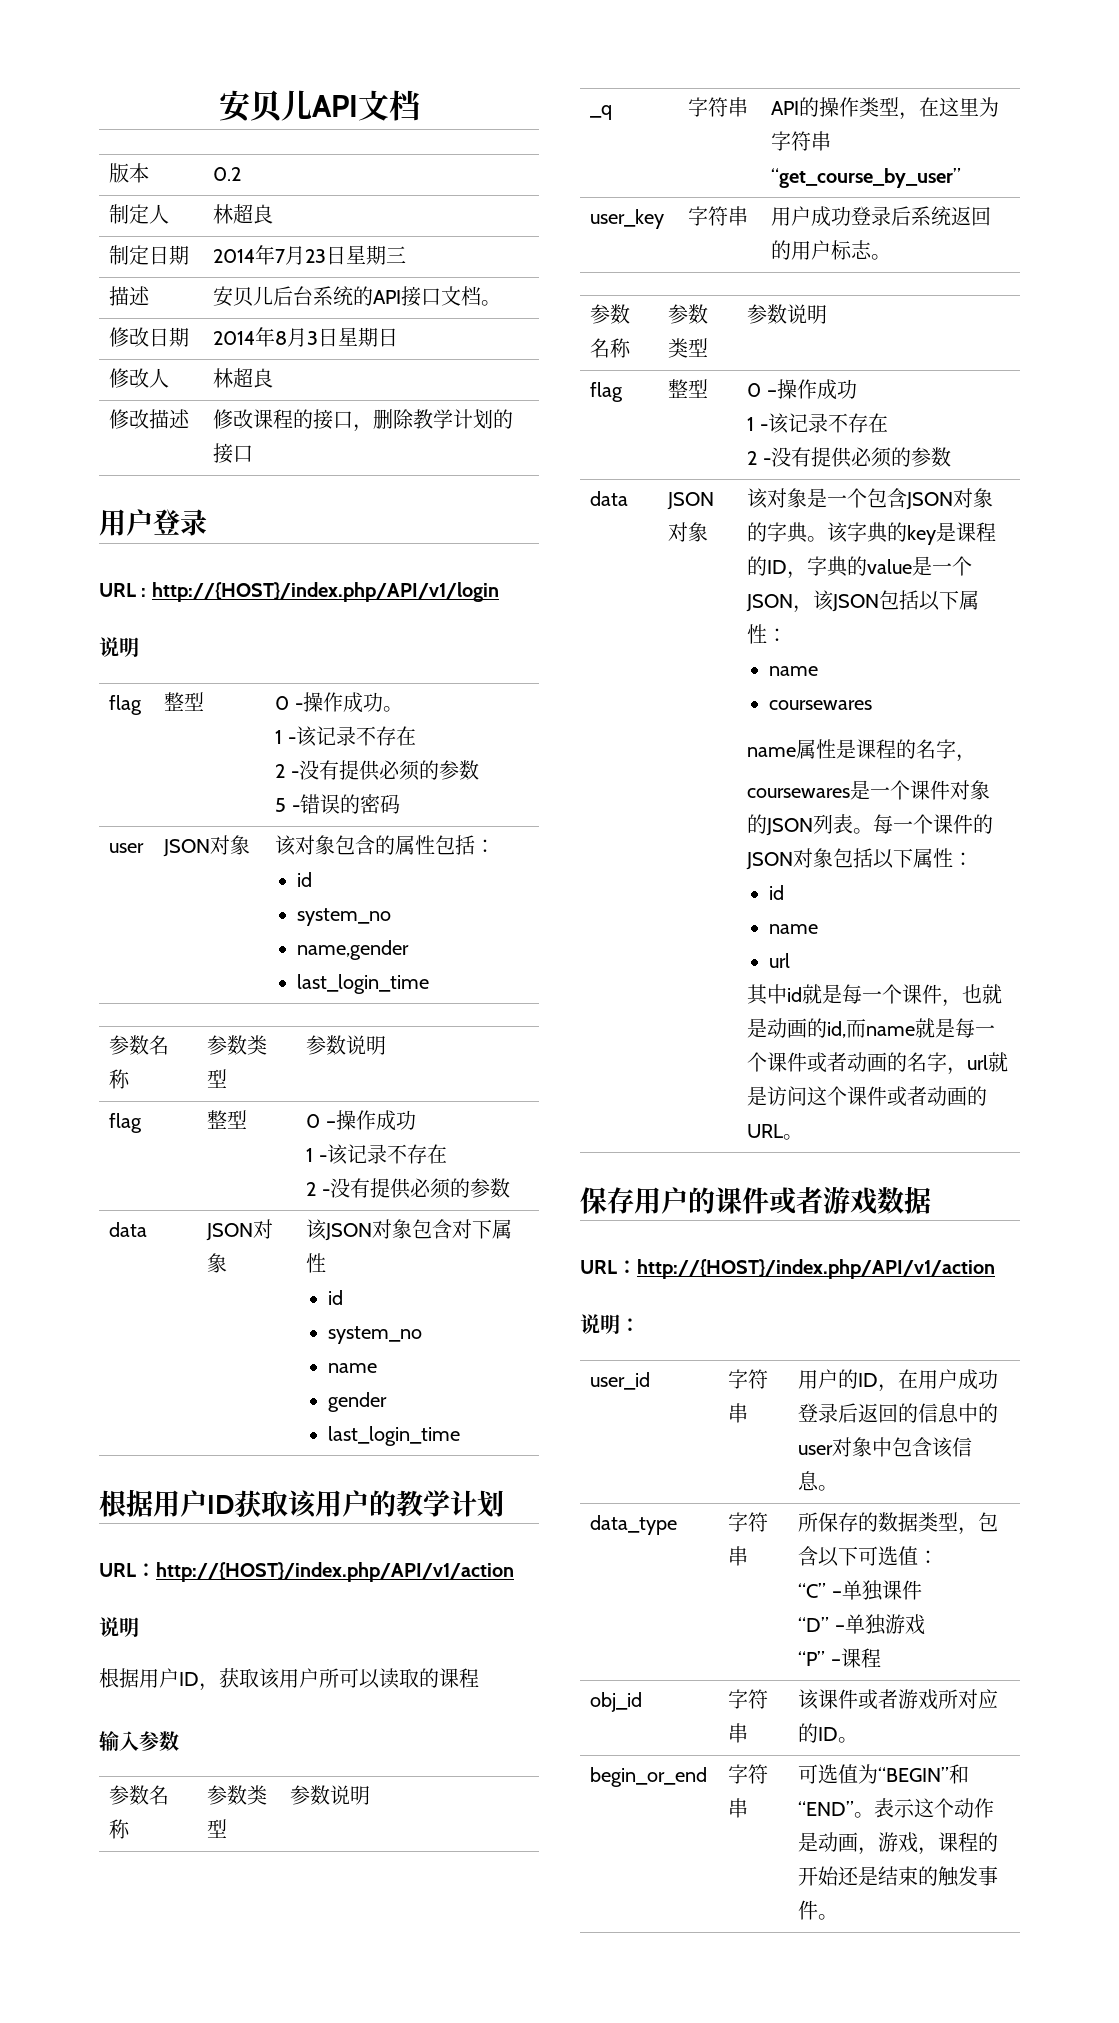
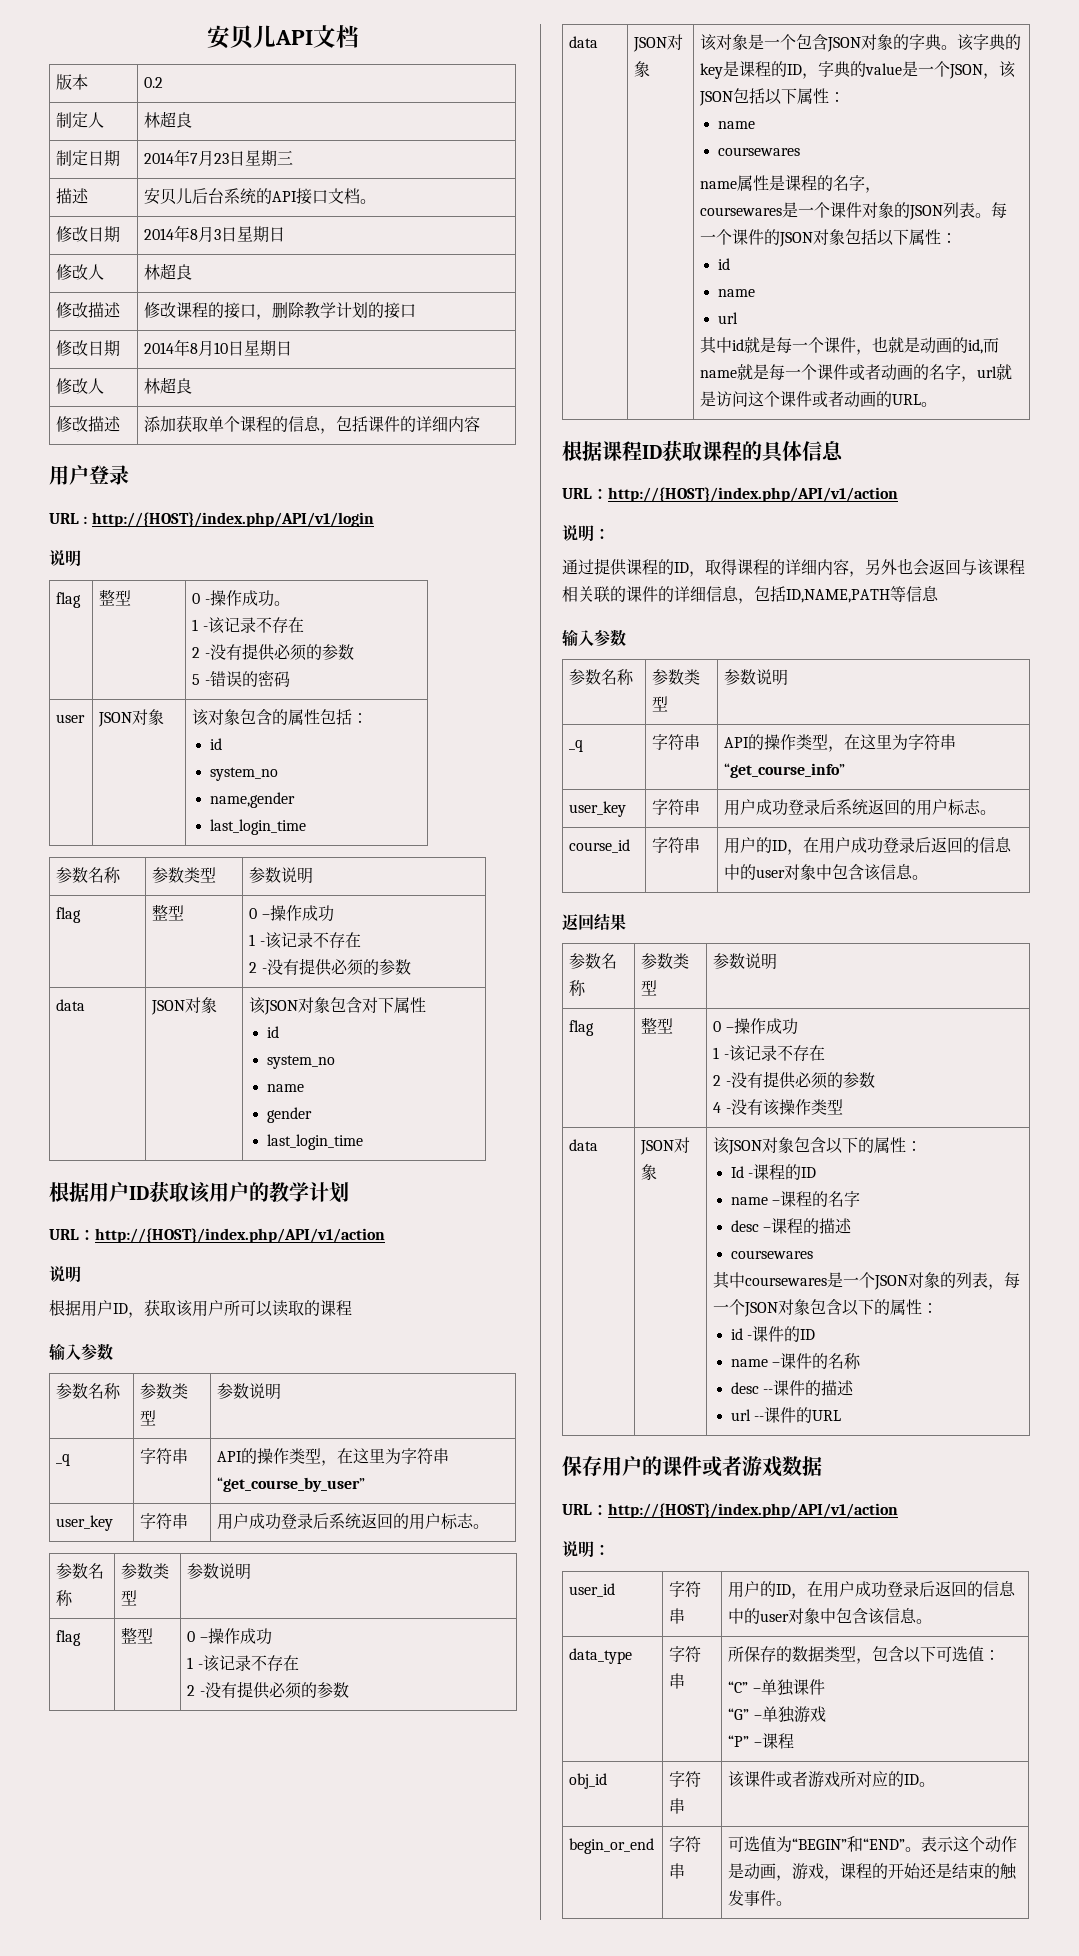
+ 修改日期 | 2014年8月10日星期日
+ 修改人 | 林超良
+ 修改描述 | 添加获取单个课程的信息，包括课件的详细内容
+ 根据课程ID获取课程的具体信息
+ URL：http://{HOST}/index.php/API/v1/action
+ 说明：
+ 通过提供课程的ID，取得课程的详细内容，另外也会返回与该课程相关联的课件的详细信息，包括ID,NAME,PATH等信息
+ 输入参数
+ 参数名称 | 参数类型 | 参数说明
+ _q | 字符串 | API的操作类型，在这里为字符串“get_course_info”
+ user_key | 字符串 | 用户成功登录后系统返回的用户标志。
+ course_id | 字符串 | 用户的ID，在用户成功登录后返回的信息中的user对象中包含该信息。
+ 返回结果
+ 参数名称 | 参数类型 | 参数说明
+ flag | 整型 | 0 –操作成功
+ 1 -该记录不存在
+ 2 -没有提供必须的参数
+ 4 -没有该操作类型
+ data | JSON对象 | 该JSON对象包含以下的属性：
+ Id -课程的ID
+ name –课程的名字
+ desc –课程的描述
+ coursewares
+ 其中coursewares是一个JSON对象的列表，每一个JSON对象包含以下的属性：
+ id -课件的ID
+ name –课件的名称
+ desc --课件的描述
+ url --课件的URL
  data_type | 字符串 | 所保存的数据类型，包含以下可选值：
  “C” –单独课件
- “D” –单独游戏
+ “G” –单独游戏

